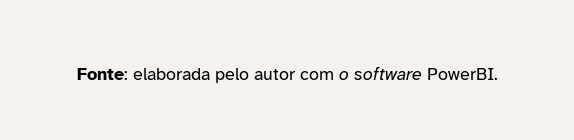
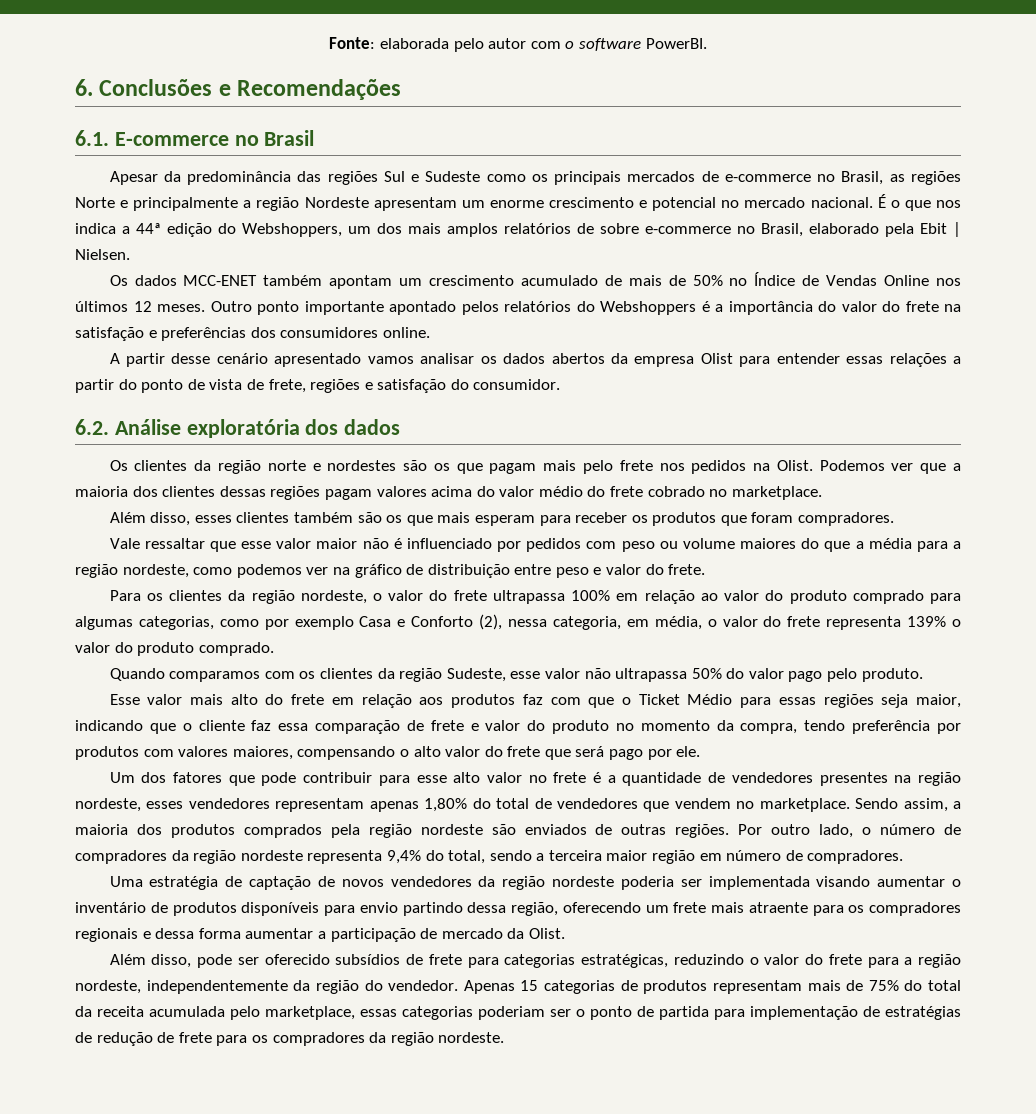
+ 6. Conclusões e Recomendações
+ 6.1. E-commerce no Brasil
+ Apesar da predominância das regiões Sul e Sudeste como os principais mercados de e-commerce no Brasil, as regiões Norte e principalmente a região Nordeste apresentam um enorme crescimento e potencial no mercado nacional. É o que nos indica a 44ª edição do Webshoppers, um dos mais amplos relatórios de sobre e-commerce no Brasil, elaborado pela Ebit | Nielsen.
+ Os dados MCC-ENET também apontam um crescimento acumulado de mais de 50% no Índice de Vendas Online nos últimos 12 meses. Outro ponto importante apontado pelos relatórios do Webshoppers é a importância do valor do frete na satisfação e preferências dos consumidores online.
+ A partir desse cenário apresentado vamos analisar os dados abertos da empresa Olist para entender essas relações a partir do ponto de vista de frete, regiões e satisfação do consumidor.
+ 6.2. Análise exploratória dos dados
+ Os clientes da região norte e nordestes são os que pagam mais pelo frete nos pedidos na Olist. Podemos ver que a maioria dos clientes dessas regiões pagam valores acima do valor médio do frete cobrado no marketplace.
+ Além disso, esses clientes também são os que mais esperam para receber os produtos que foram compradores.
+ Vale ressaltar que esse valor maior não é influenciado por pedidos com peso ou volume maiores do que a média para a região nordeste, como podemos ver na gráfico de distribuição entre peso e valor do frete.
+ Para os clientes da região nordeste, o valor do frete ultrapassa 100% em relação ao valor do produto comprado para algumas categorias, como por exemplo Casa e Conforto (2), nessa categoria, em média, o valor do frete representa 139% o valor do produto comprado.
+ Quando comparamos com os clientes da região Sudeste, esse valor não ultrapassa 50% do valor pago pelo produto.
+ Esse valor mais alto do frete em relação aos produtos faz com que o Ticket Médio para essas regiões seja maior, indicando que o cliente faz essa comparação de frete e valor do produto no momento da compra, tendo preferência por produtos com valores maiores, compensando o alto valor do frete que será pago por ele.
+ Um dos fatores que pode contribuir para esse alto valor no frete é a quantidade de vendedores presentes na região nordeste, esses vendedores representam apenas 1,80% do total de vendedores que vendem no marketplace. Sendo assim, a maioria dos produtos comprados pela região nordeste são enviados de outras regiões. Por outro lado, o número de compradores da região nordeste representa 9,4% do total, sendo a terceira maior região em número de compradores.
+ Uma estratégia de captação de novos vendedores da região nordeste poderia ser implementada visando aumentar o inventário de produtos disponíveis para envio partindo dessa região, oferecendo um frete mais atraente para os compradores regionais e dessa forma aumentar a participação de mercado da Olist.
+ Além disso, pode ser oferecido subsídios de frete para categorias estratégicas, reduzindo o valor do frete para a região nordeste, independentemente da região do vendedor. Apenas 15 categorias de produtos representam mais de 75% do total da receita acumulada pelo marketplace, essas categorias poderiam ser o ponto de partida para implementação de estratégias de redução de frete para os compradores da região nordeste.

